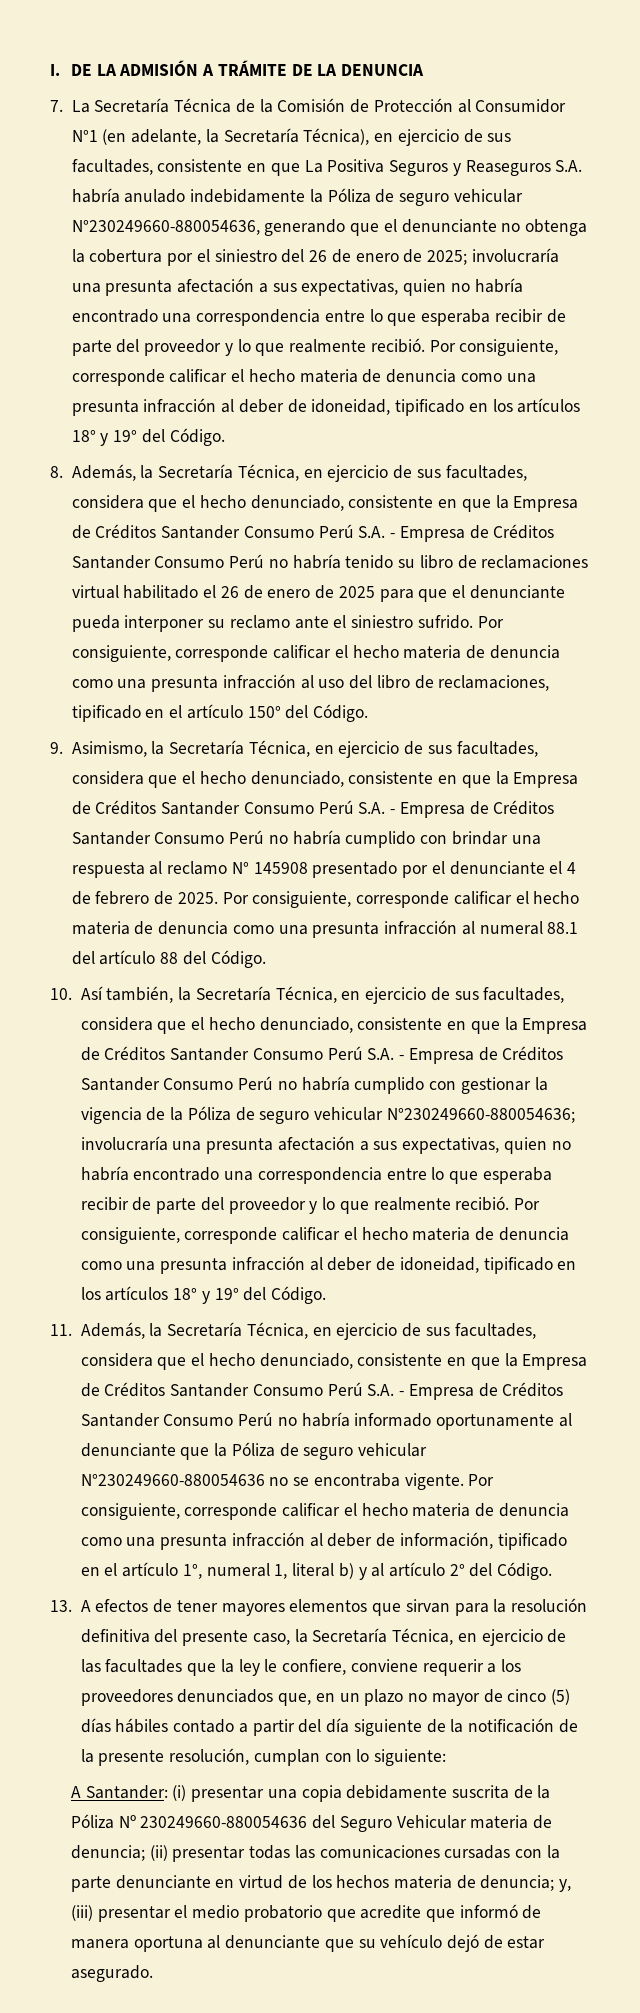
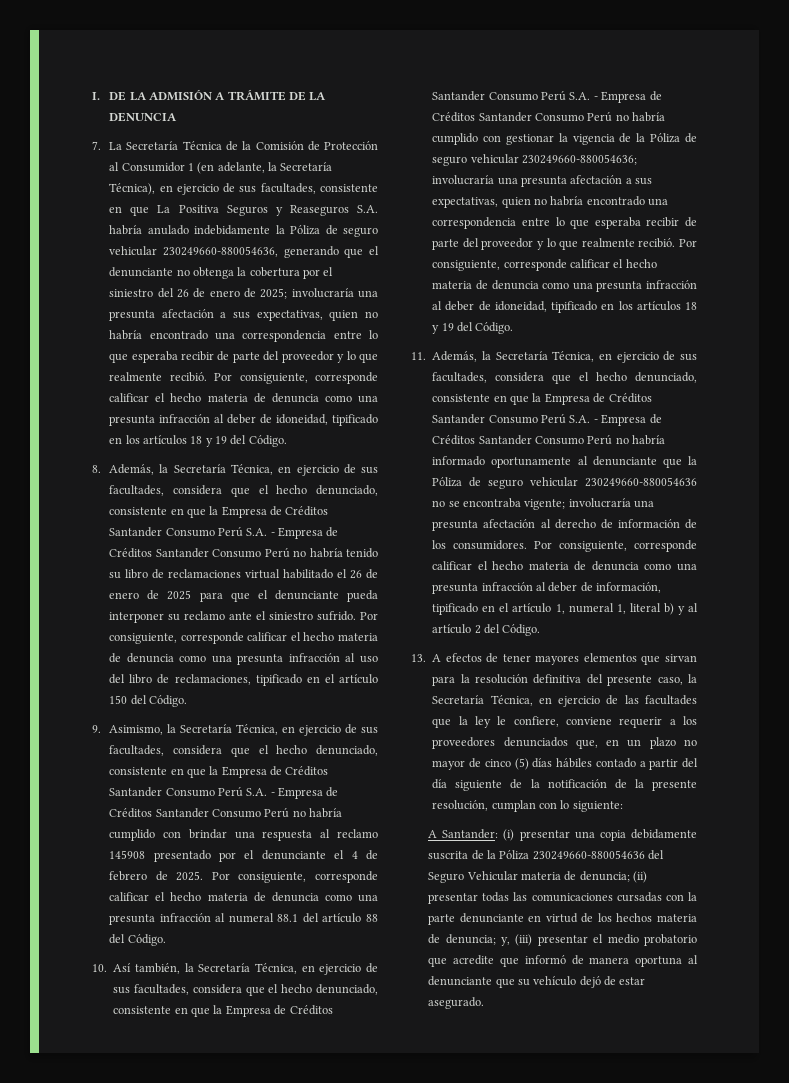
- 7. La Secretaría Técnica de la Comisión de Protección al Consumidor N°1 (en adelante, la Secretaría Técnica), en ejercicio de sus facultades, consistente en que La Positiva Seguros y Reaseguros S.A. habría anulado indebidamente la Póliza de seguro vehicular N°230249660-880054636, generando que el denunciante no obtenga la cobertura por el siniestro del 26 de enero de 2025; involucraría una presunta afectación a sus expectativas, quien no habría encontrado una correspondencia entre lo que esperaba recibir de parte del proveedor y lo que realmente recibió. Por consiguiente, corresponde calificar el hecho materia de denuncia como una presunta infracción al deber de idoneidad, tipificado en los artículos 18° y 19° del Código.
+ 7. La Secretaría Técnica de la Comisión de Protección al Consumidor 1 (en adelante, la Secretaría Técnica), en ejercicio de sus facultades, consistente en que La Positiva Seguros y Reaseguros S.A. habría anulado indebidamente la Póliza de seguro vehicular 230249660-880054636, generando que el denunciante no obtenga la cobertura por el siniestro del 26 de enero de 2025; involucraría una presunta afectación a sus expectativas, quien no habría encontrado una correspondencia entre lo que esperaba recibir de parte del proveedor y lo que realmente recibió. Por consiguiente, corresponde calificar el hecho materia de denuncia como una presunta infracción al deber de idoneidad, tipificado en los artículos 18 y 19 del Código.
- Por consiguiente, corresponde calificar el hecho materia de denuncia como una presunta infracción al uso del libro de reclamaciones, tipificado en el artículo 150° del Código.
+ Por consiguiente, corresponde calificar el hecho materia de denuncia como una presunta infracción al uso del libro de reclamaciones, tipificado en el artículo 150 del Código.
- 9. Asimismo, la Secretaría Técnica, en ejercicio de sus facultades, considera que el hecho denunciado, consistente en que la Empresa de Créditos Santander Consumo Perú S.A. - Empresa de Créditos Santander Consumo Perú no habría cumplido con brindar una respuesta al reclamo N° 145908 presentado por el denunciante el 4 de febrero de 2025.
+ 9. Asimismo, la Secretaría Técnica, en ejercicio de sus facultades, considera que el hecho denunciado, consistente en que la Empresa de Créditos Santander Consumo Perú S.A. - Empresa de Créditos Santander Consumo Perú no habría cumplido con brindar una respuesta al reclamo 145908 presentado por el denunciante el 4 de febrero de 2025.
- 10. Así también, la Secretaría Técnica, en ejercicio de sus facultades, considera que el hecho denunciado, consistente en que la Empresa de Créditos Santander Consumo Perú S.A. - Empresa de Créditos Santander Consumo Perú no habría cumplido con gestionar la vigencia de la Póliza de seguro vehicular N°230249660-880054636; involucraría una presunta afectación a sus expectativas, quien no habría encontrado una correspondencia entre lo que esperaba recibir de parte del proveedor y lo que realmente recibió. Por consiguiente, corresponde calificar el hecho materia de denuncia como una presunta infracción al deber de idoneidad, tipificado en los artículos 18° y 19° del Código.
+ 10. Así también, la Secretaría Técnica, en ejercicio de sus facultades, considera que el hecho denunciado, consistente en que la Empresa de Créditos Santander Consumo Perú S.A. - Empresa de Créditos Santander Consumo Perú no habría cumplido con gestionar la vigencia de la Póliza de seguro vehicular 230249660-880054636; involucraría una presunta afectación a sus expectativas, quien no habría encontrado una correspondencia entre lo que esperaba recibir de parte del proveedor y lo que realmente recibió. Por consiguiente, corresponde calificar el hecho materia de denuncia como una presunta infracción al deber de idoneidad, tipificado en los artículos 18 y 19 del Código.
- 11. Además, la Secretaría Técnica, en ejercicio de sus facultades, considera que el hecho denunciado, consistente en que la Empresa de Créditos Santander Consumo Perú S.A. - Empresa de Créditos Santander Consumo Perú no habría informado oportunamente al denunciante que la Póliza de seguro vehicular N°230249660-880054636 no se encontraba vigente.
+ 11. Además, la Secretaría Técnica, en ejercicio de sus facultades, considera que el hecho denunciado, consistente en que la Empresa de Créditos Santander Consumo Perú S.A. - Empresa de Créditos Santander Consumo Perú no habría informado oportunamente al denunciante que la Póliza de seguro vehicular 230249660-880054636 no se encontraba vigente; involucraría una presunta afectación al derecho de información de los consumidores.
- Por consiguiente, corresponde calificar el hecho materia de denuncia como una presunta infracción al deber de información, tipificado en el artículo 1°, numeral 1, literal b) y al artículo 2° del Código.
+ Por consiguiente, corresponde calificar el hecho materia de denuncia como una presunta infracción al deber de información, tipificado en el artículo 1, numeral 1, literal b) y al artículo 2 del Código.
- A Santander: (i) presentar una copia debidamente suscrita de la Póliza Nº 230249660-880054636 del Seguro Vehicular materia de denuncia; (ii) presentar todas las comunicaciones cursadas con la parte denunciante en virtud de los hechos materia de denuncia; y, (iii) presentar el medio probatorio que acredite que informó de manera oportuna al denunciante que su vehículo dejó de estar asegurado.
+ A Santander: (i) presentar una copia debidamente suscrita de la Póliza 230249660-880054636 del Seguro Vehicular materia de denuncia; (ii) presentar todas las comunicaciones cursadas con la parte denunciante en virtud de los hechos materia de denuncia; y, (iii) presentar el medio probatorio que acredite que informó de manera oportuna al denunciante que su vehículo dejó de estar asegurado.

